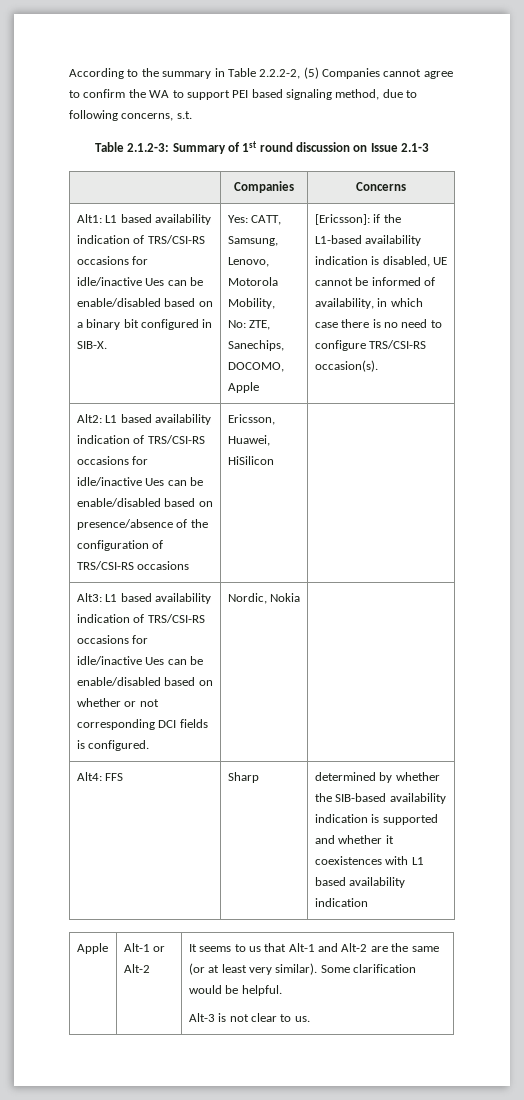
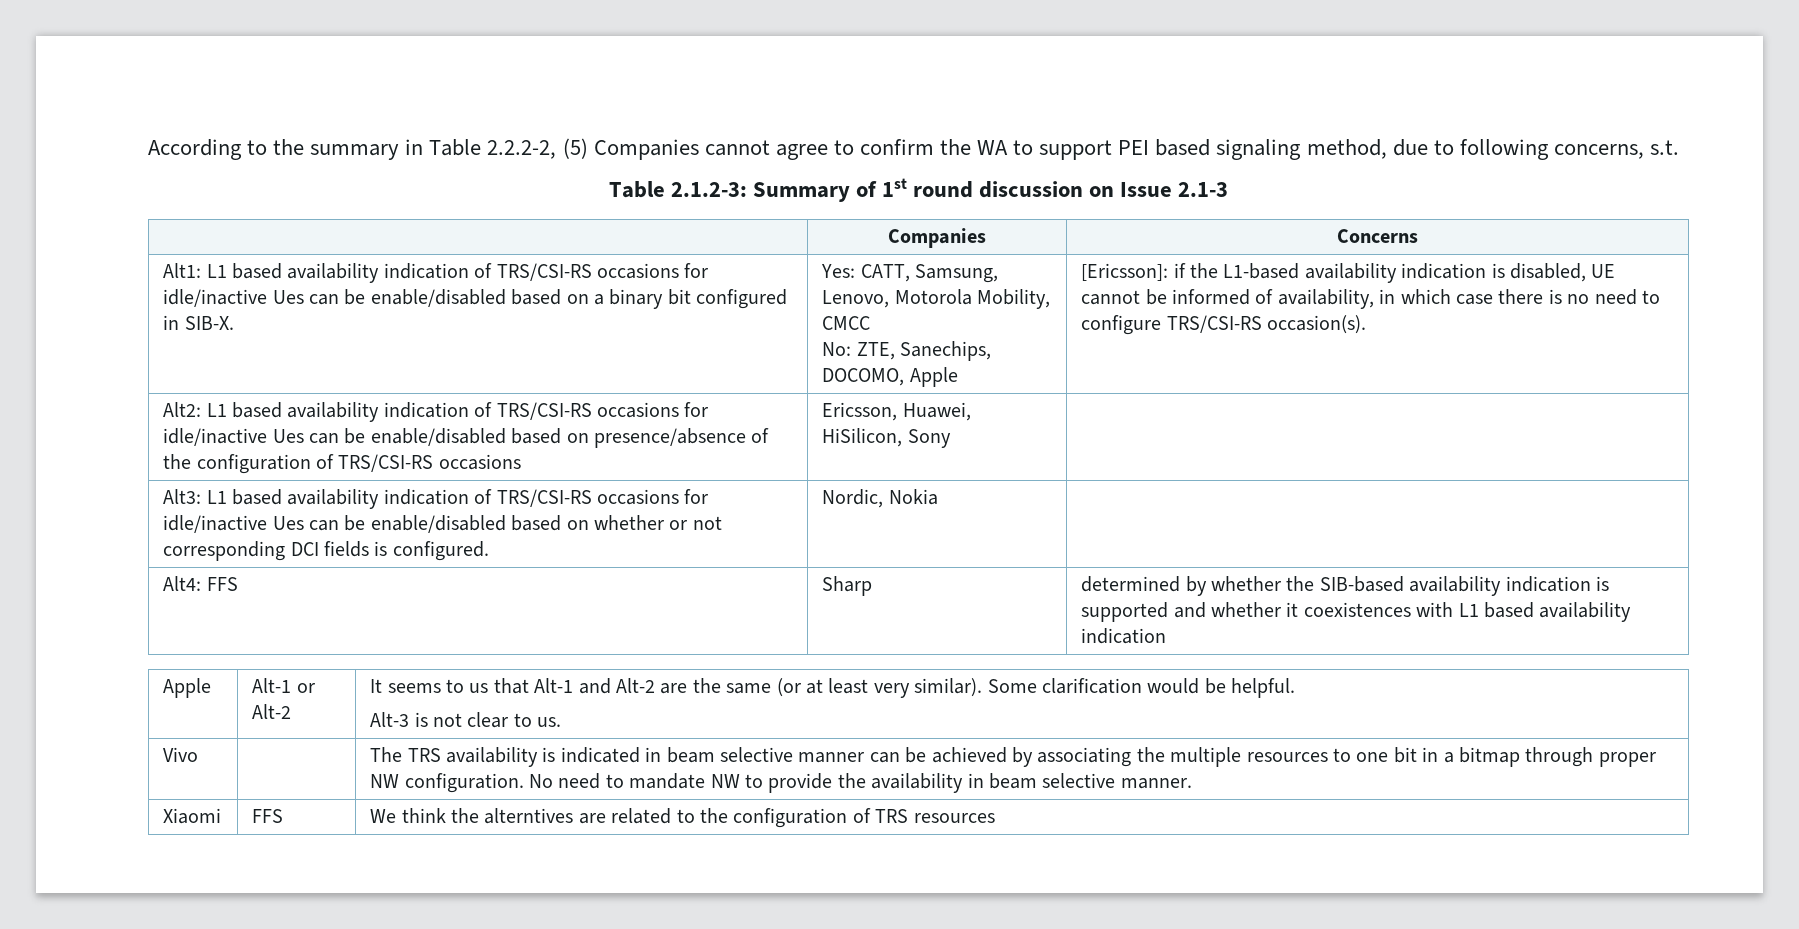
- Yes: CATT, Samsung, Lenovo, Motorola Mobility,
+ Yes: CATT, Samsung, Lenovo, Motorola Mobility, CMCC
- Alt2: L1 based availability indication of TRS/CSI-RS occasions for idle/inactive Ues can be enable/disabled based on presence/absence of the configuration of TRS/CSI-RS occasions | Ericsson, Huawei, HiSilicon |
+ Alt2: L1 based availability indication of TRS/CSI-RS occasions for idle/inactive Ues can be enable/disabled based on presence/absence of the configuration of TRS/CSI-RS occasions | Ericsson, Huawei, HiSilicon, Sony |
+ Vivo | | The TRS availability is indicated in beam selective manner can be achieved by associating the multiple resources to one bit in a bitmap through proper NW configuration. No need to mandate NW to provide the availability in beam selective manner.
+ Xiaomi | FFS | We think the alterntives are related to the configuration of TRS resources

